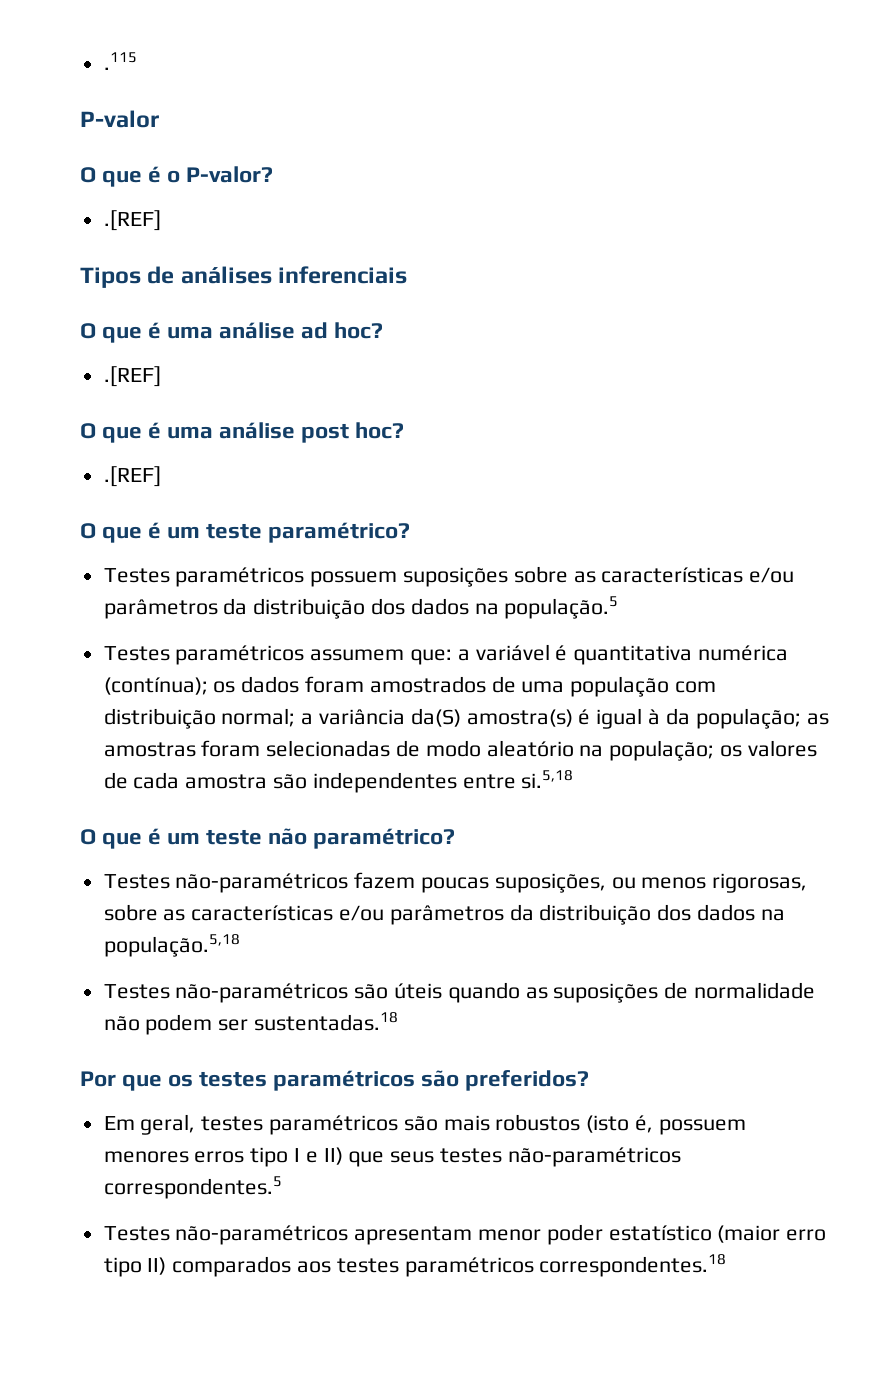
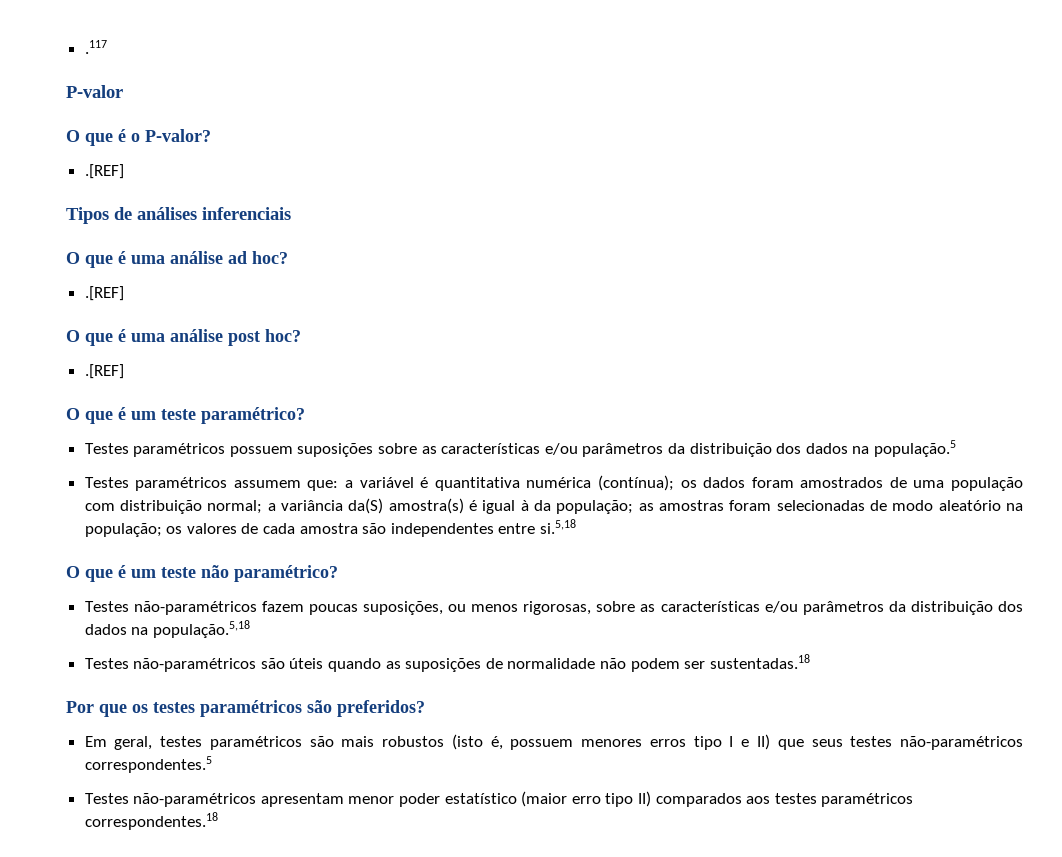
- .115
+ .117

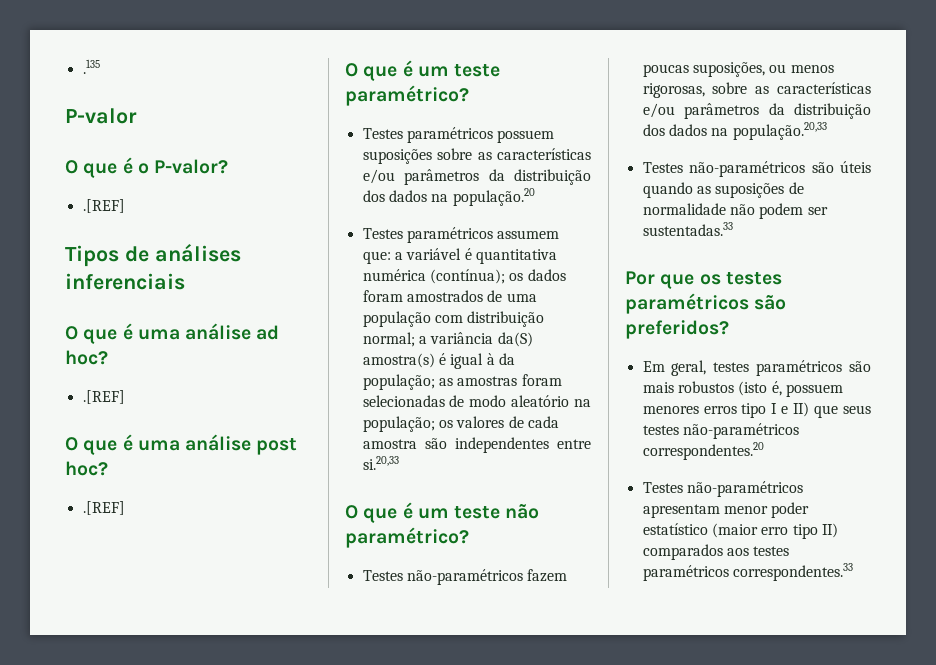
- .117
+ .135
- Testes paramétricos possuem suposições sobre as características e/ou parâmetros da distribuição dos dados na população.5
+ Testes paramétricos possuem suposições sobre as características e/ou parâmetros da distribuição dos dados na população.20
- Testes paramétricos assumem que: a variável é quantitativa numérica (contínua); os dados foram amostrados de uma população com distribuição normal; a variância da(S) amostra(s) é igual à da população; as amostras foram selecionadas de modo aleatório na população; os valores de cada amostra são independentes entre si.5,18
+ Testes paramétricos assumem que: a variável é quantitativa numérica (contínua); os dados foram amostrados de uma população com distribuição normal; a variância da(S) amostra(s) é igual à da população; as amostras foram selecionadas de modo aleatório na população; os valores de cada amostra são independentes entre si.20,33
- Testes não-paramétricos fazem poucas suposições, ou menos rigorosas, sobre as características e/ou parâmetros da distribuição dos dados na população.5,18
+ Testes não-paramétricos fazem poucas suposições, ou menos rigorosas, sobre as características e/ou parâmetros da distribuição dos dados na população.20,33
- Testes não-paramétricos são úteis quando as suposições de normalidade não podem ser sustentadas.18
+ Testes não-paramétricos são úteis quando as suposições de normalidade não podem ser sustentadas.33
- Em geral, testes paramétricos são mais robustos (isto é, possuem menores erros tipo I e II) que seus testes não-paramétricos correspondentes.5
+ Em geral, testes paramétricos são mais robustos (isto é, possuem menores erros tipo I e II) que seus testes não-paramétricos correspondentes.20
- Testes não-paramétricos apresentam menor poder estatístico (maior erro tipo II) comparados aos testes paramétricos correspondentes.18
+ Testes não-paramétricos apresentam menor poder estatístico (maior erro tipo II) comparados aos testes paramétricos correspondentes.33

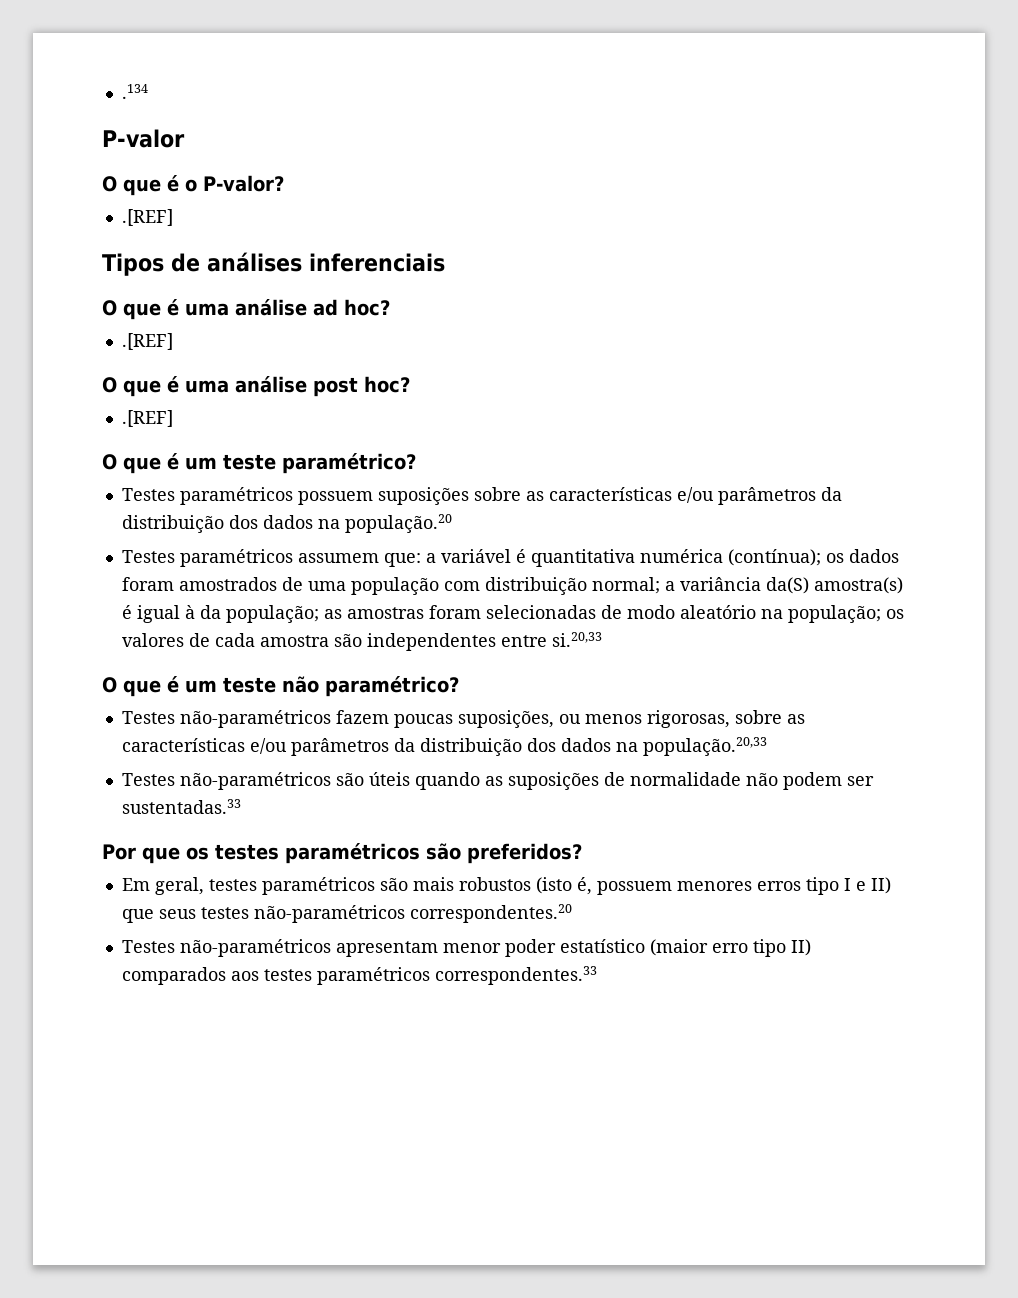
- .135
+ .134

